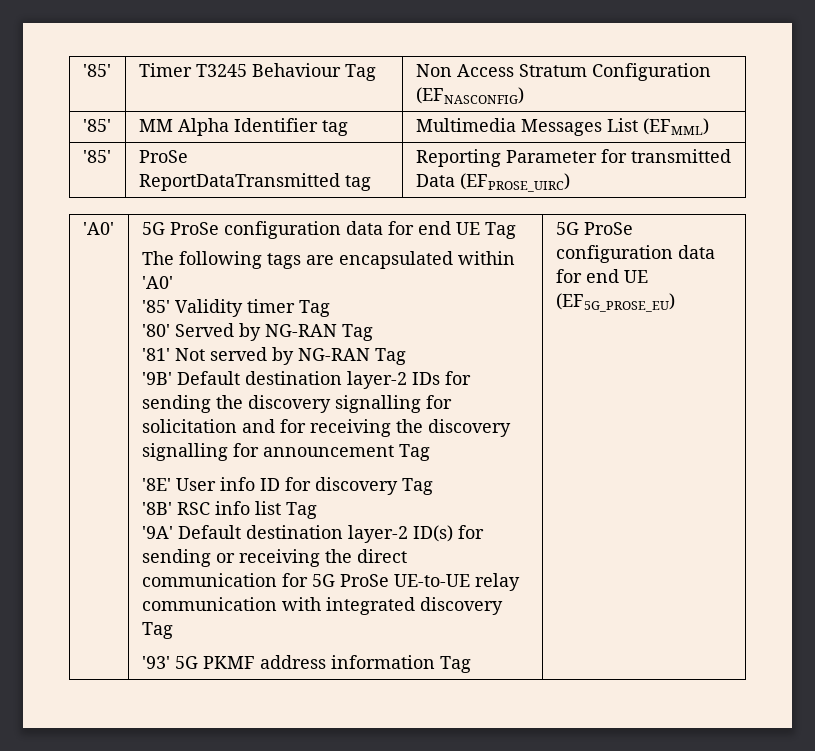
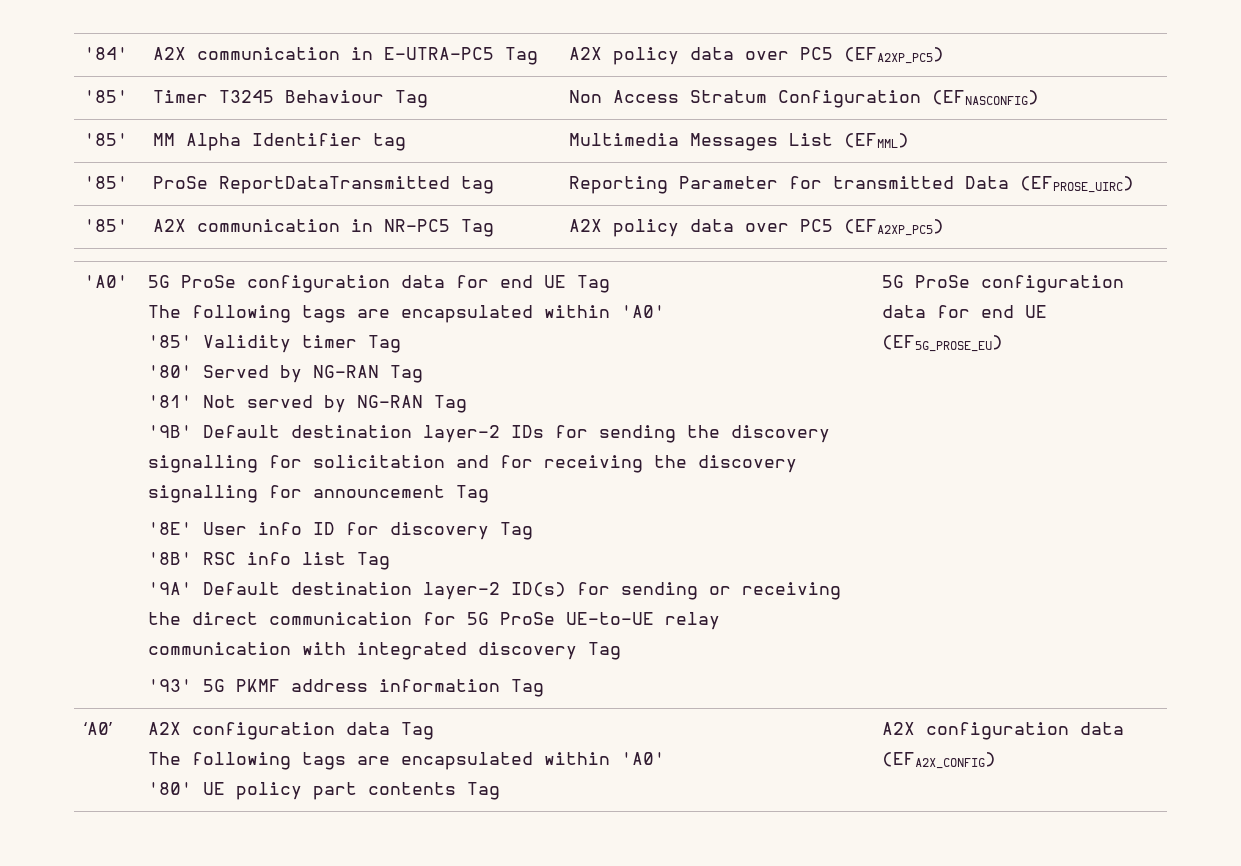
+ '84' | A2X communication in E-UTRA-PC5 Tag | A2X policy data over PC5 (EFA2XP_PC5)
+ '85' | A2X communication in NR-PC5 Tag | A2X policy data over PC5 (EFA2XP_PC5)
+ ‘A0’ | A2X configuration data Tag
+ The following tags are encapsulated within 'A0'
+ '80' UE policy part contents Tag | A2X configuration data (EFA2X_CONFIG)

